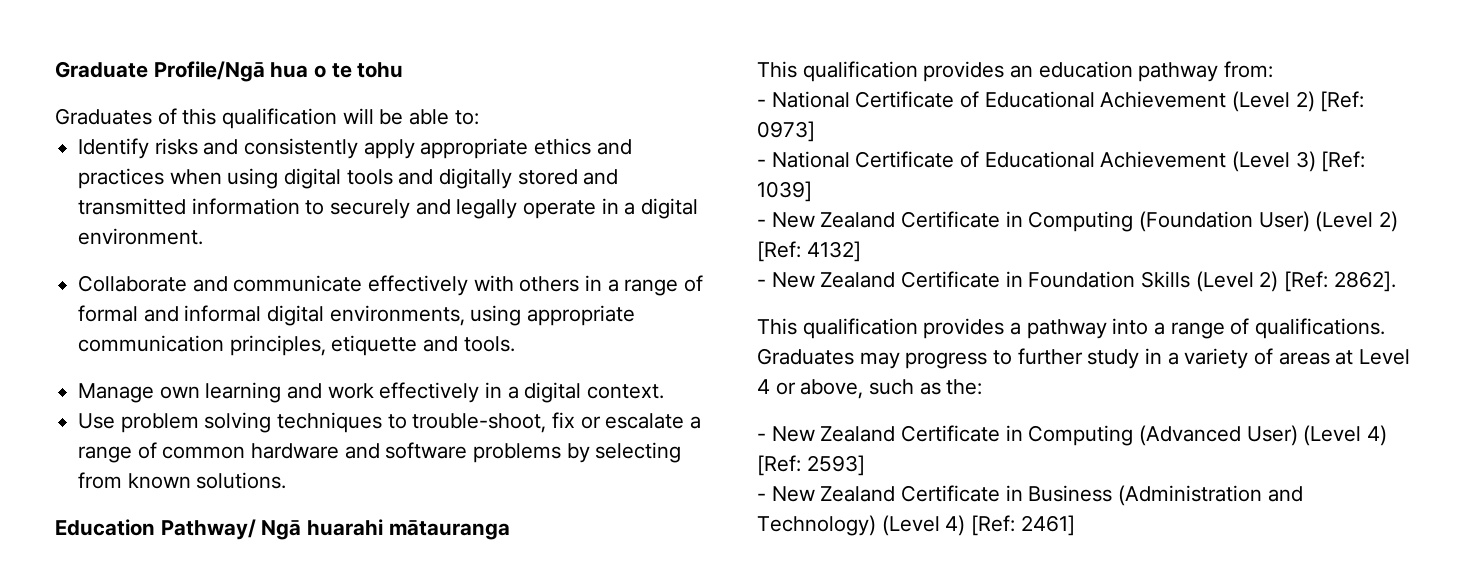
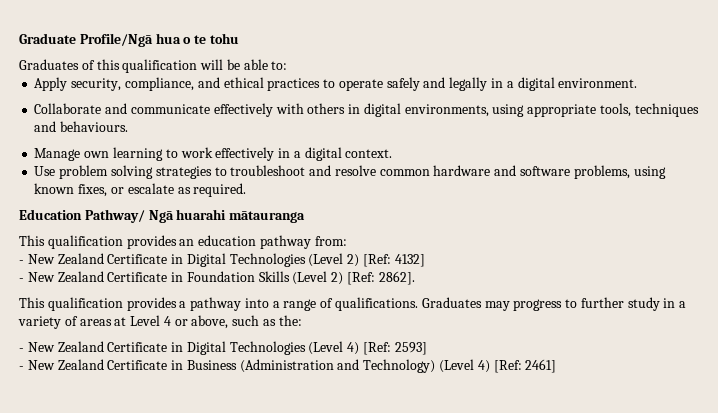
- Identify risks and consistently apply appropriate ethics and practices when using digital tools and digitally stored and transmitted information to securely and legally operate in a digital environment.
+ Apply security, compliance, and ethical practices to operate safely and legally in a digital environment.
- Collaborate and communicate effectively with others in a range of formal and informal digital environments, using appropriate communication principles, etiquette and tools.
+ Collaborate and communicate effectively with others in digital environments, using appropriate tools, techniques and behaviours.
- Manage own learning and work effectively in a digital context.
+ Manage own learning to work effectively in a digital context.
- Use problem solving techniques to trouble-shoot, fix or escalate a range of common hardware and software problems by selecting from known solutions.
+ Use problem solving strategies to troubleshoot and resolve common hardware and software problems, using known fixes, or escalate as required.
- - National Certificate of Educational Achievement (Level 2) [Ref: 0973]
- - National Certificate of Educational Achievement (Level 3) [Ref: 1039]
- - New Zealand Certificate in Computing (Foundation User) (Level 2) [Ref: 4132]
+ - New Zealand Certificate in Digital Technologies (Level 2) [Ref: 4132]
- - New Zealand Certificate in Computing (Advanced User) (Level 4) [Ref: 2593]
+ - New Zealand Certificate in Digital Technologies (Level 4) [Ref: 2593]

